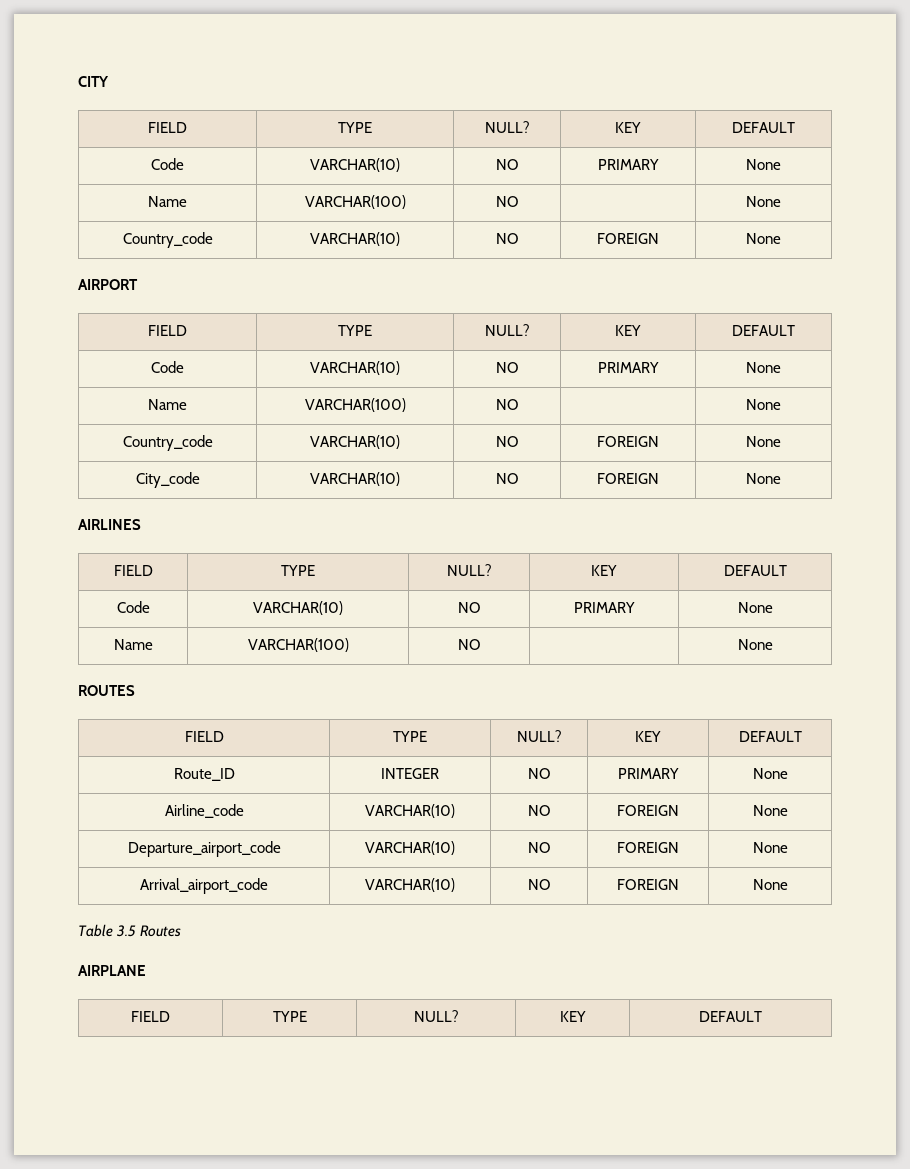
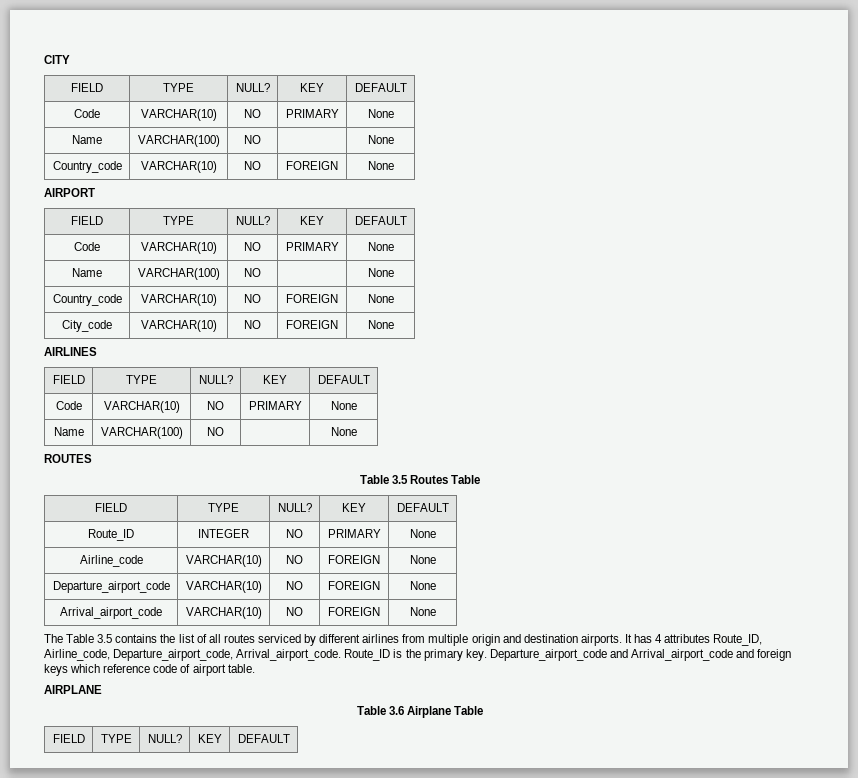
+ Table 3.5 Routes Table
- Table 3.5 Routes
+ The Table 3.5 contains the list of all routes serviced by different airlines from multiple origin and destination airports. It has 4 attributes Route_ID, Airline_code, Departure_airport_code, Arrival_airport_code. Route_ID is the primary key. Departure_airport_code and Arrival_airport_code and foreign keys which reference code of airport table.
  AIRPLANE
+ Table 3.6 Airplane Table

